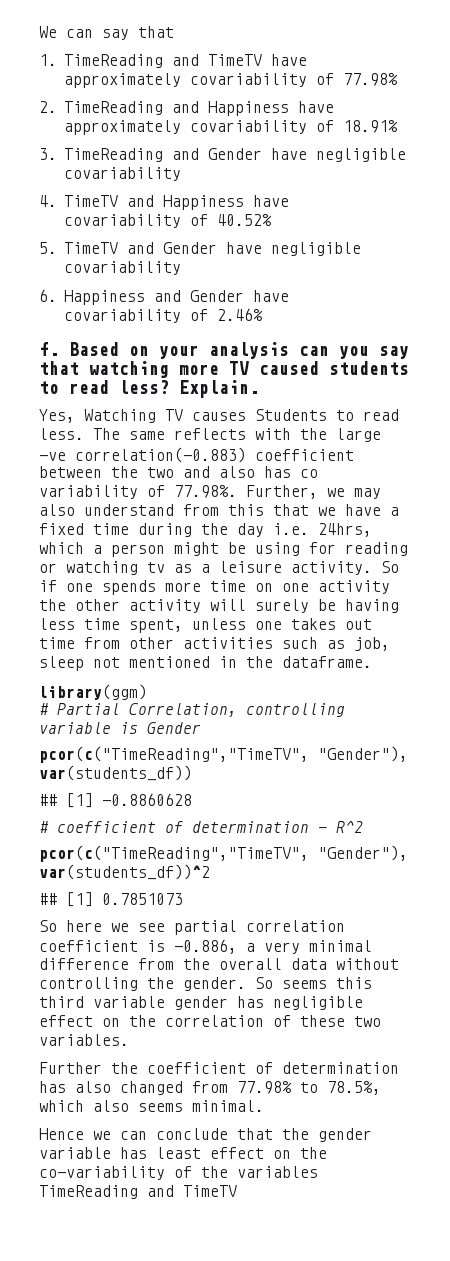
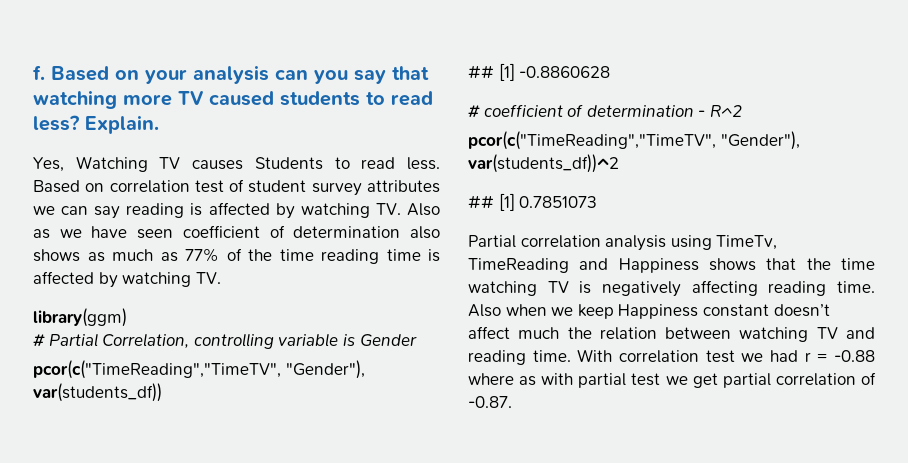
- We can say that
- 1. TimeReading and TimeTV have approximately covariability of 77.98%
- 2. TimeReading and Happiness have approximately covariability of 18.91%
- 3. TimeReading and Gender have negligible covariability
- 4. TimeTV and Happiness have covariability of 40.52%
- 5. TimeTV and Gender have negligible covariability
- 6. Happiness and Gender have covariability of 2.46%
- The same reflects with the large -ve correlation(-0.883) coefficient between the two and also has co variability of 77.98%. Further, we may also understand from this that we have a fixed time during the day i.e. 24hrs, which a person might be using for reading or watching tv as a leisure activity. So if one spends more time on one activity the other activity will surely be having less time spent, unless one takes out time from other activities such as job, sleep not mentioned in the dataframe.
+ Based on correlation test of student survey attributes we can say reading is affected by watching TV. Also as we have seen coefficient of determination also shows as much as 77% of the time reading time is affected by watching TV.
- So here we see partial correlation coefficient is -0.886, a very minimal difference from the overall data without controlling the gender. So seems this third variable gender has negligible effect on the correlation of these two variables.
- Further the coefficient of determination has also changed from 77.98% to 78.5%, which also seems minimal.
- Hence we can conclude that the gender variable has least effect on the co-variability of the variables TimeReading and TimeTV
+ Partial correlation analysis using TimeTv, TimeReading and Happiness shows that the time watching TV is negatively affecting reading time. Also when we keep Happiness constant doesn’t affect much the relation between watching TV and reading time. With correlation test we had r = -0.88 where as with partial test we get partial correlation of -0.87.

